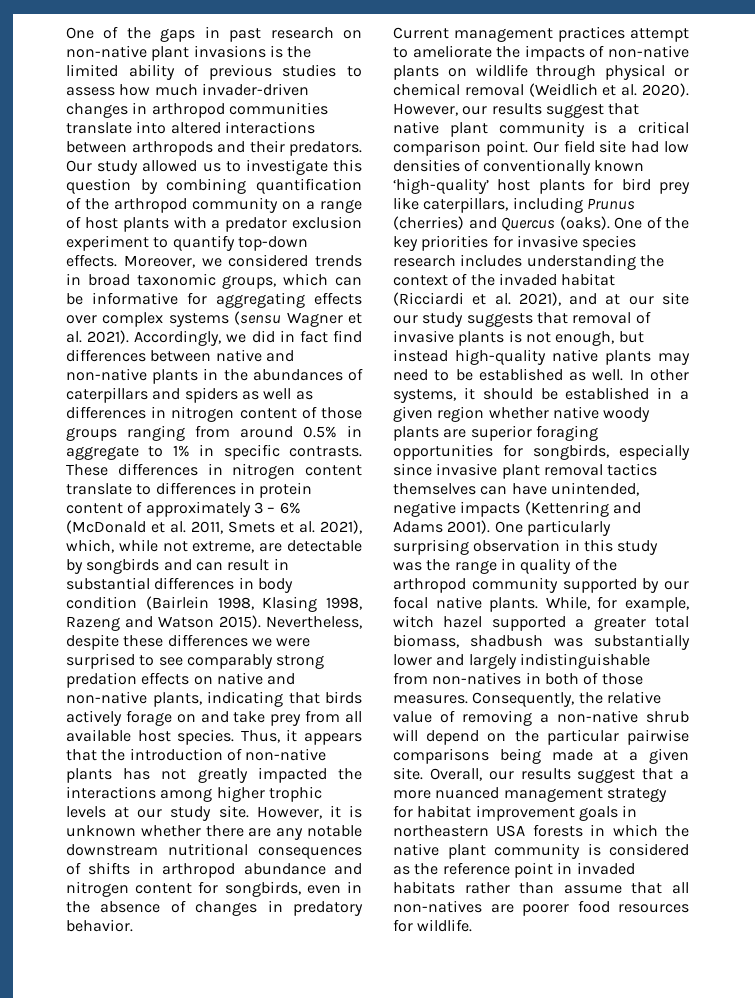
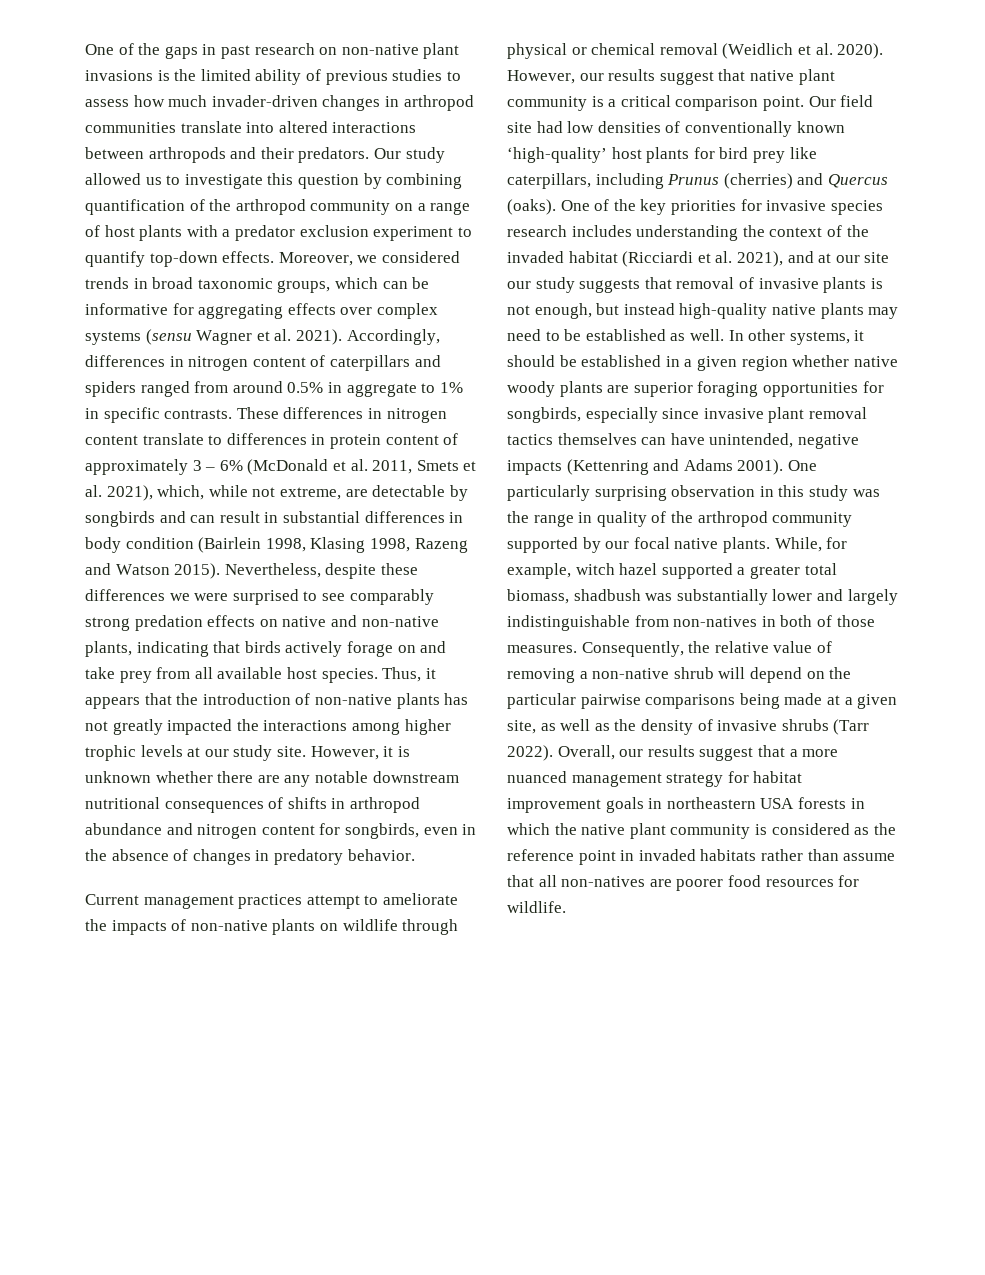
- Accordingly, we did in fact find differences between native and non-native plants in the abundances of caterpillars and spiders as well as differences in nitrogen content of those groups ranging from around 0.5% in aggregate to 1% in specific contrasts.
+ Accordingly, differences in nitrogen content of caterpillars and spiders ranged from around 0.5% in aggregate to 1% in specific contrasts.
- Consequently, the relative value of removing a non-native shrub will depend on the particular pairwise comparisons being made at a given site.
+ Consequently, the relative value of removing a non-native shrub will depend on the particular pairwise comparisons being made at a given site, as well as the density of invasive shrubs (Tarr 2022).

